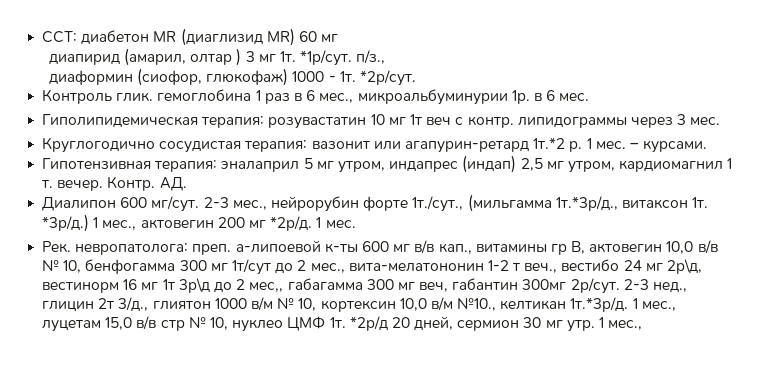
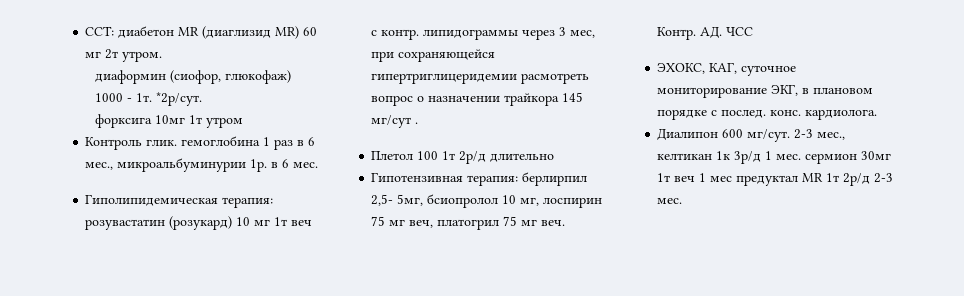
- ССТ: диабетон МR (диаглизид МR) 60 мг
- диапирид (амарил, олтар ) 3 мг 1т. *1р/сут. п/з.,
+ ССТ: диабетон МR (диаглизид МR) 60 мг 2т утром.
+ форксига 10мг 1т утром
- Гиполипидемическая терапия: розувастатин 10 мг 1т веч с контр. липидограммы через 3 мес.
- Круглогодично сосудистая терапия: вазонит или агапурин-ретард 1т.*2 р. 1 мес. – курсами.
- Гипотензивная терапия: эналаприл 5 мг утром, индапрес (индап) 2,5 мг утром, кардиомагнил 1 т. вечер. Контр. АД.
+ Гиполипидемическая терапия: розувастатин (розукард) 10 мг 1т веч с контр. липидограммы через 3 мес, при сохраняющейся гипертриглицеридемии расмотреть вопрос о назначении трайкора 145 мг/сут .
+ Плетол 100 1т 2р/д длительно
+ Гипотензивная терапия: берлирпил 2,5- 5мг, бсиопролол 10 мг, лоспирин 75 мг веч, платогрил 75 мг веч. Контр. АД. ЧСС
+ ЭХОКС, КАГ, суточное мониторирование ЭКГ, в плановом порядке с послед. конс. кардиолога.
- 2-3 мес., нейрорубин форте 1т./сут., (мильгамма 1т.*3р/д., витаксон 1т. *3р/д.) 1 мес., актовегин 200 мг *2р/д. 1 мес.
- Рек. невропатолога: преп. а-липоевой к-ты 600 мг в/в кап., витамины гр В, актовегин 10,0 в/в № 10, бенфогамма 300 мг 1т/сут до 2 мес., вита-мелатононин 1-2 т веч., вестибо 24 мг 2р\д, вестинорм 16 мг 1т 3р\д до 2 мес,, габагамма 300 мг веч, габантин 300мг 2р/сут. 2-3 нед., глицин 2т 3/д., глиятон 1000 в/м № 10, кортексин 10,0 в/м №10., келтикан 1т.*3р/д. 1 мес., луцетам 15,0 в/в стр № 10, нуклео ЦМФ 1т. *2р/д 20 дней, сермион 30 мг утр. 1 мес.,
+ 2-3 мес., келтикан 1к 3р/д 1 мес. сермион 30мг 1т веч 1 мес предуктал MR 1т 2р/д 2-3 мес.

